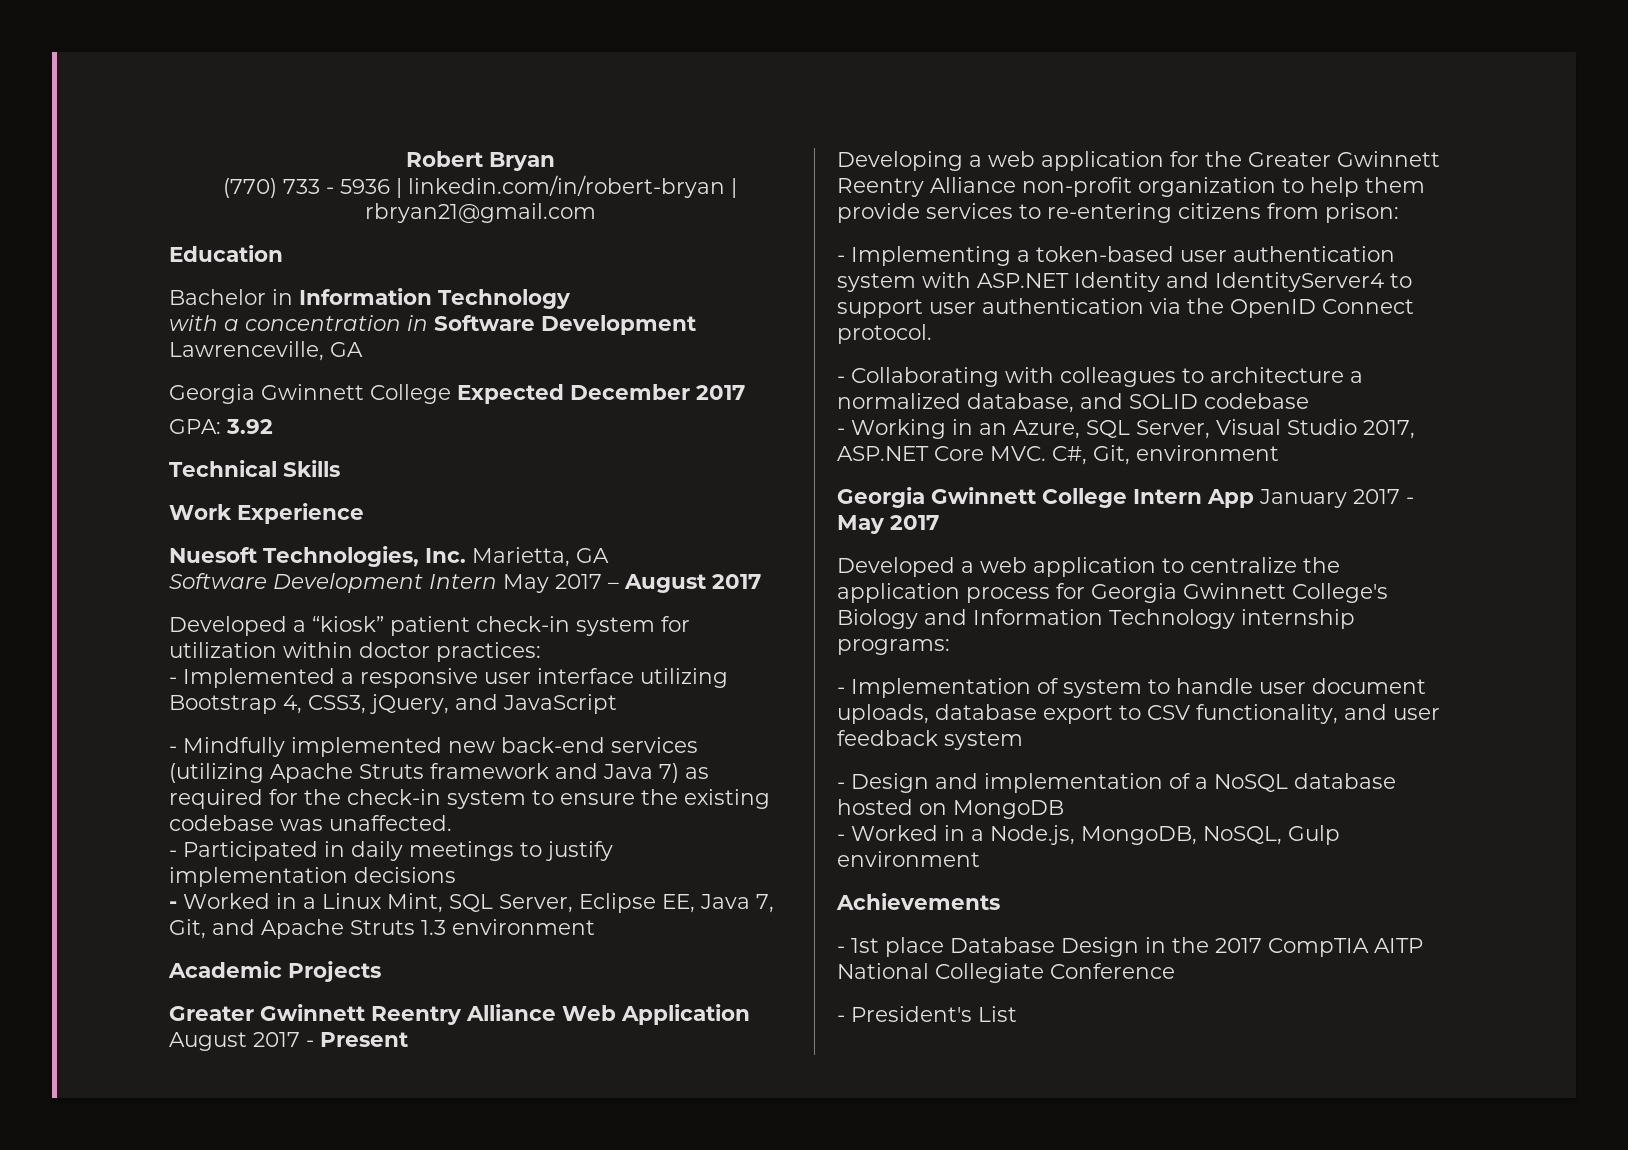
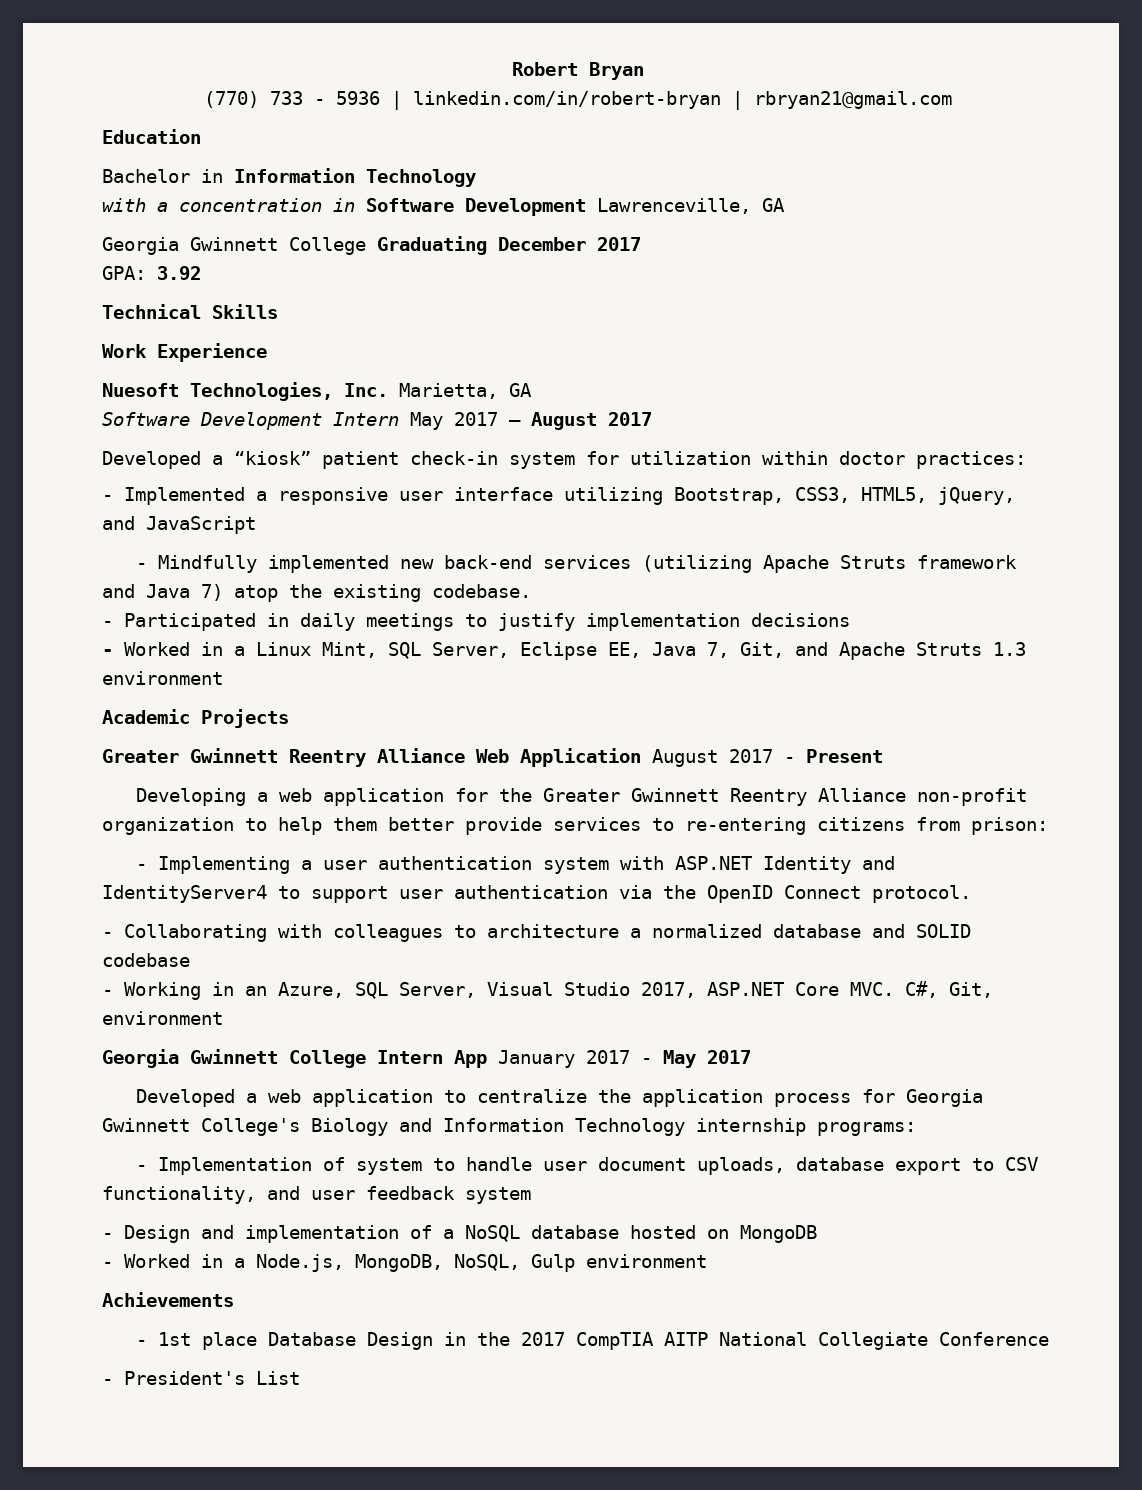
- Georgia Gwinnett College Expected December 2017
+ Georgia Gwinnett College Graduating December 2017
- - Implemented a responsive user interface utilizing Bootstrap 4, CSS3, jQuery, and JavaScript
+ - Implemented a responsive user interface utilizing Bootstrap, CSS3, HTML5, jQuery, and JavaScript
- - Mindfully implemented new back-end services (utilizing Apache Struts framework and Java 7) as required for the check-in system to ensure the existing codebase was unaffected.
+ - Mindfully implemented new back-end services (utilizing Apache Struts framework and Java 7) atop the existing codebase.
- Developing a web application for the Greater Gwinnett Reentry Alliance non-profit organization to help them provide services to re-entering citizens from prison:
+ Developing a web application for the Greater Gwinnett Reentry Alliance non-profit organization to help them better provide services to re-entering citizens from prison:
- - Implementing a token-based user authentication system with ASP.NET Identity and IdentityServer4 to support user authentication via the OpenID Connect protocol.
+ - Implementing a user authentication system with ASP.NET Identity and IdentityServer4 to support user authentication via the OpenID Connect protocol.
- - Collaborating with colleagues to architecture a normalized database, and SOLID codebase
+ - Collaborating with colleagues to architecture a normalized database and SOLID codebase

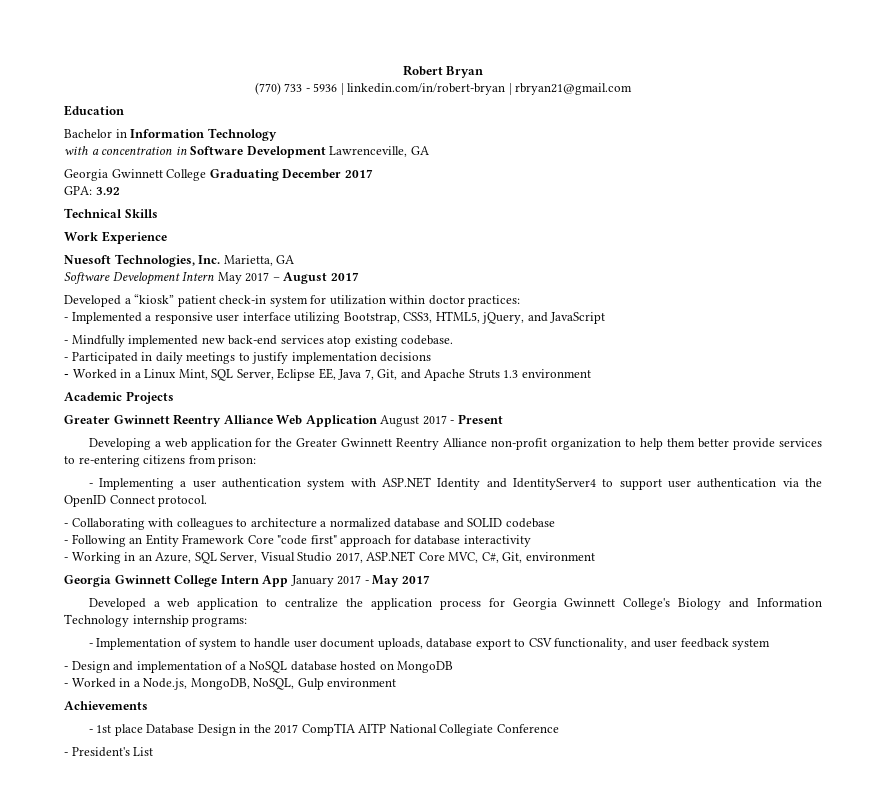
- - Mindfully implemented new back-end services (utilizing Apache Struts framework and Java 7) atop the existing codebase.
+ - Mindfully implemented new back-end services atop existing codebase.
+ - Following an Entity Framework Core "code first" approach for database interactivity
- - Working in an Azure, SQL Server, Visual Studio 2017, ASP.NET Core MVC. C#, Git, environment
+ - Working in an Azure, SQL Server, Visual Studio 2017, ASP.NET Core MVC, C#, Git, environment

